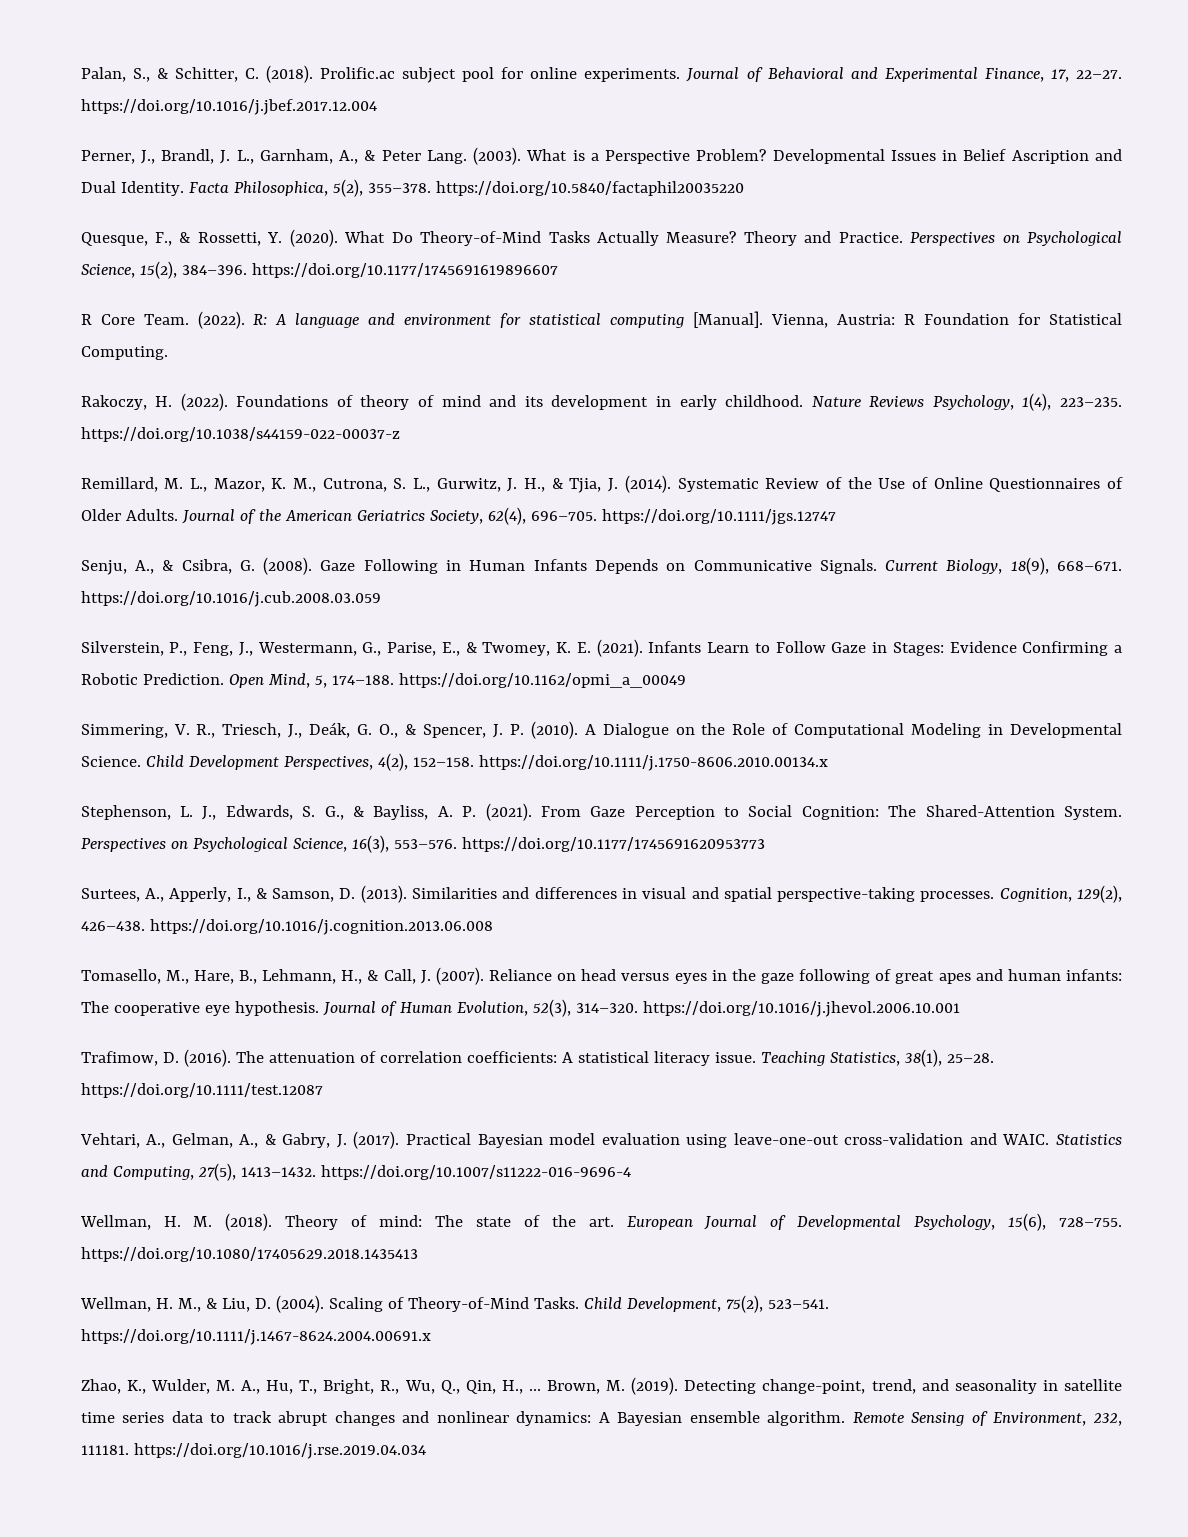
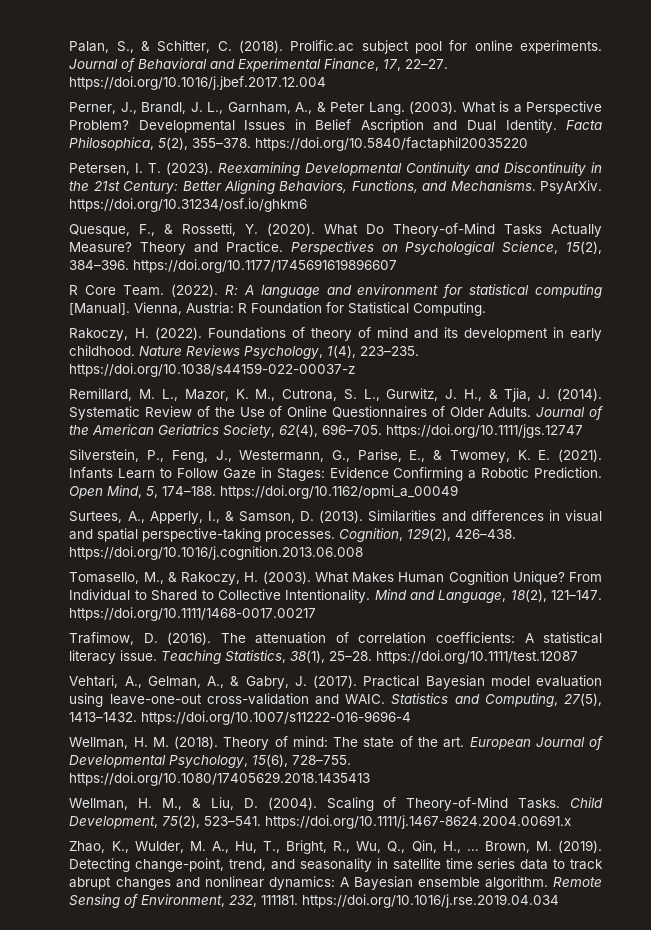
+ Petersen, I. T. (2023). Reexamining Developmental Continuity and Discontinuity in the 21st Century: Better Aligning Behaviors, Functions, and Mechanisms. PsyArXiv. https://doi.org/10.31234/osf.io/ghkm6
- Senju, A., & Csibra, G. (2008). Gaze Following in Human Infants Depends on Communicative Signals. Current Biology, 18(9), 668–671. https://doi.org/10.1016/j.cub.2008.03.059
- Simmering, V. R., Triesch, J., Deák, G. O., & Spencer, J. P. (2010). A Dialogue on the Role of Computational Modeling in Developmental Science. Child Development Perspectives, 4(2), 152–158. https://doi.org/10.1111/j.1750-8606.2010.00134.x
- Stephenson, L. J., Edwards, S. G., & Bayliss, A. P. (2021). From Gaze Perception to Social Cognition: The Shared-Attention System. Perspectives on Psychological Science, 16(3), 553–576. https://doi.org/10.1177/1745691620953773
- Tomasello, M., Hare, B., Lehmann, H., & Call, J. (2007). Reliance on head versus eyes in the gaze following of great apes and human infants: The cooperative eye hypothesis. Journal of Human Evolution, 52(3), 314–320. https://doi.org/10.1016/j.jhevol.2006.10.001
+ Tomasello, M., & Rakoczy, H. (2003). What Makes Human Cognition Unique? From Individual to Shared to Collective Intentionality. Mind and Language, 18(2), 121–147. https://doi.org/10.1111/1468-0017.00217

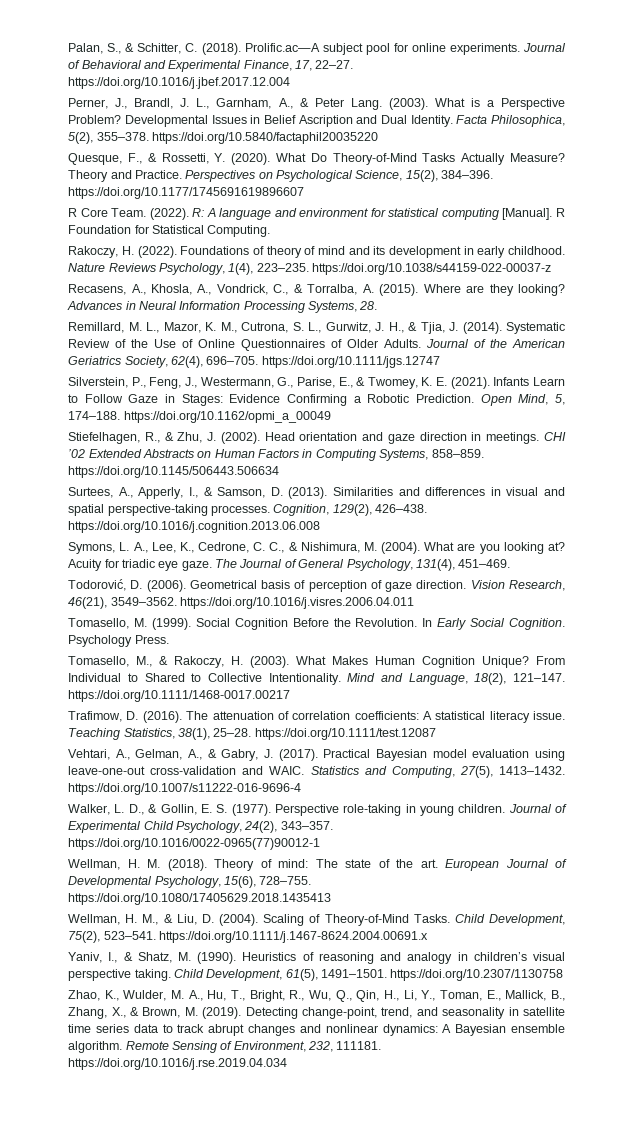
- Prolific.ac subject pool for online experiments.
+ Prolific.ac—A subject pool for online experiments.
- Petersen, I. T. (2023). Reexamining Developmental Continuity and Discontinuity in the 21st Century: Better Aligning Behaviors, Functions, and Mechanisms. PsyArXiv. https://doi.org/10.31234/osf.io/ghkm6
- Vienna, Austria: R Foundation for Statistical Computing.
+ R Foundation for Statistical Computing.
+ Recasens, A., Khosla, A., Vondrick, C., & Torralba, A. (2015). Where are they looking? Advances in Neural Information Processing Systems, 28.
+ Stiefelhagen, R., & Zhu, J. (2002). Head orientation and gaze direction in meetings. CHI ’02 Extended Abstracts on Human Factors in Computing Systems, 858–859. https://doi.org/10.1145/506443.506634
+ Symons, L. A., Lee, K., Cedrone, C. C., & Nishimura, M. (2004). What are you looking at? Acuity for triadic eye gaze. The Journal of General Psychology, 131(4), 451–469.
+ Todorović, D. (2006). Geometrical basis of perception of gaze direction. Vision Research, 46(21), 3549–3562. https://doi.org/10.1016/j.visres.2006.04.011
+ Tomasello, M. (1999). Social Cognition Before the Revolution. In Early Social Cognition. Psychology Press.
+ Walker, L. D., & Gollin, E. S. (1977). Perspective role-taking in young children. Journal of Experimental Child Psychology, 24(2), 343–357. https://doi.org/10.1016/0022-0965(77)90012-1
+ Yaniv, I., & Shatz, M. (1990). Heuristics of reasoning and analogy in children’s visual perspective taking. Child Development, 61(5), 1491–1501. https://doi.org/10.2307/1130758
- Zhao, K., Wulder, M. A., Hu, T., Bright, R., Wu, Q., Qin, H., … Brown, M. (2019).
+ Zhao, K., Wulder, M. A., Hu, T., Bright, R., Wu, Q., Qin, H., Li, Y., Toman, E., Mallick, B., Zhang, X., & Brown, M. (2019).

